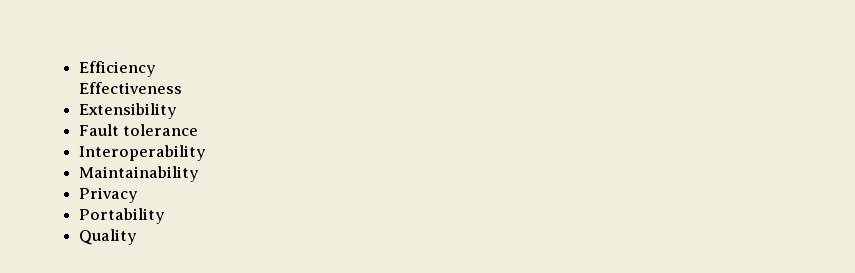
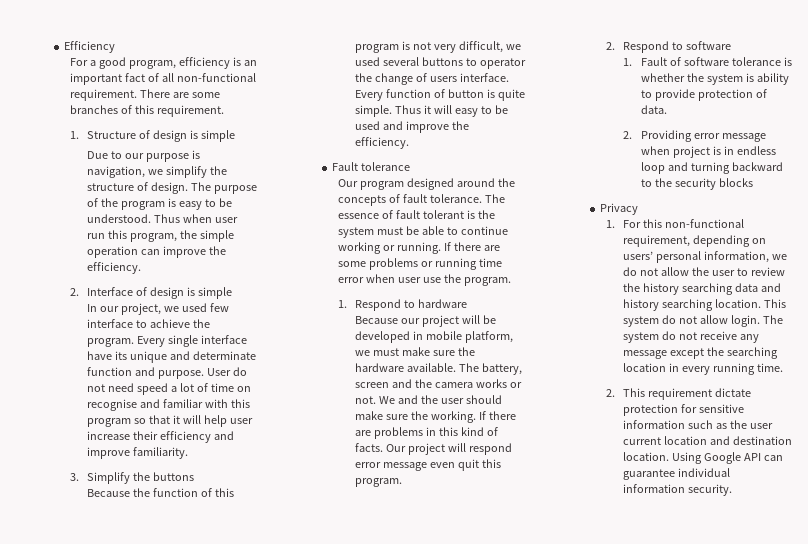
- Effectiveness
- Extensibility
+ For a good program, efficiency is an important fact of all non-functional requirement. There are some branches of this requirement.
+ 1. Structure of design is simple
+ Due to our purpose is navigation, we simplify the structure of design. The purpose of the program is easy to be understood. Thus when user run this program, the simple operation can improve the efficiency.
+ 2. Interface of design is simple
+ In our project, we used few interface to achieve the program. Every single interface have its unique and determinate function and purpose. User do not need speed a lot of time on recognise and familiar with this program so that it will help user increase their efficiency and improve familiarity.
+ 3. Simplify the buttons
+ Because the function of this program is not very difficult, we used several buttons to operator the change of users interface. Every function of button is quite simple. Thus it will easy to be used and improve the efficiency.
  Fault tolerance
- Interoperability
- Maintainability
+ Our program designed around the concepts of fault tolerance. The essence of fault tolerant is the system must be able to continue working or running. If there are some problems or running time error when user use the program.
+ 1. Respond to hardware
+ Because our project will be developed in mobile platform, we must make sure the hardware available. The battery, screen and the camera works or not. We and the user should make sure the working. If there are problems in this kind of facts. Our project will respond error message even quit this program.
+ 2. Respond to software
+ 1. Fault of software tolerance is whether the system is ability to provide protection of data.
+ 2. Providing error message when project is in endless loop and turning backward to the security blocks
  Privacy
- Portability
- Quality
+ 1. For this non-functional requirement, depending on users’ personal information, we do not allow the user to review the history searching data and history searching location. This system do not allow login. The system do not receive any message except the searching location in every running time.
+ 2. This requirement dictate protection for sensitive information such as the user current location and destination location. Using Google API can guarantee individual information security.

